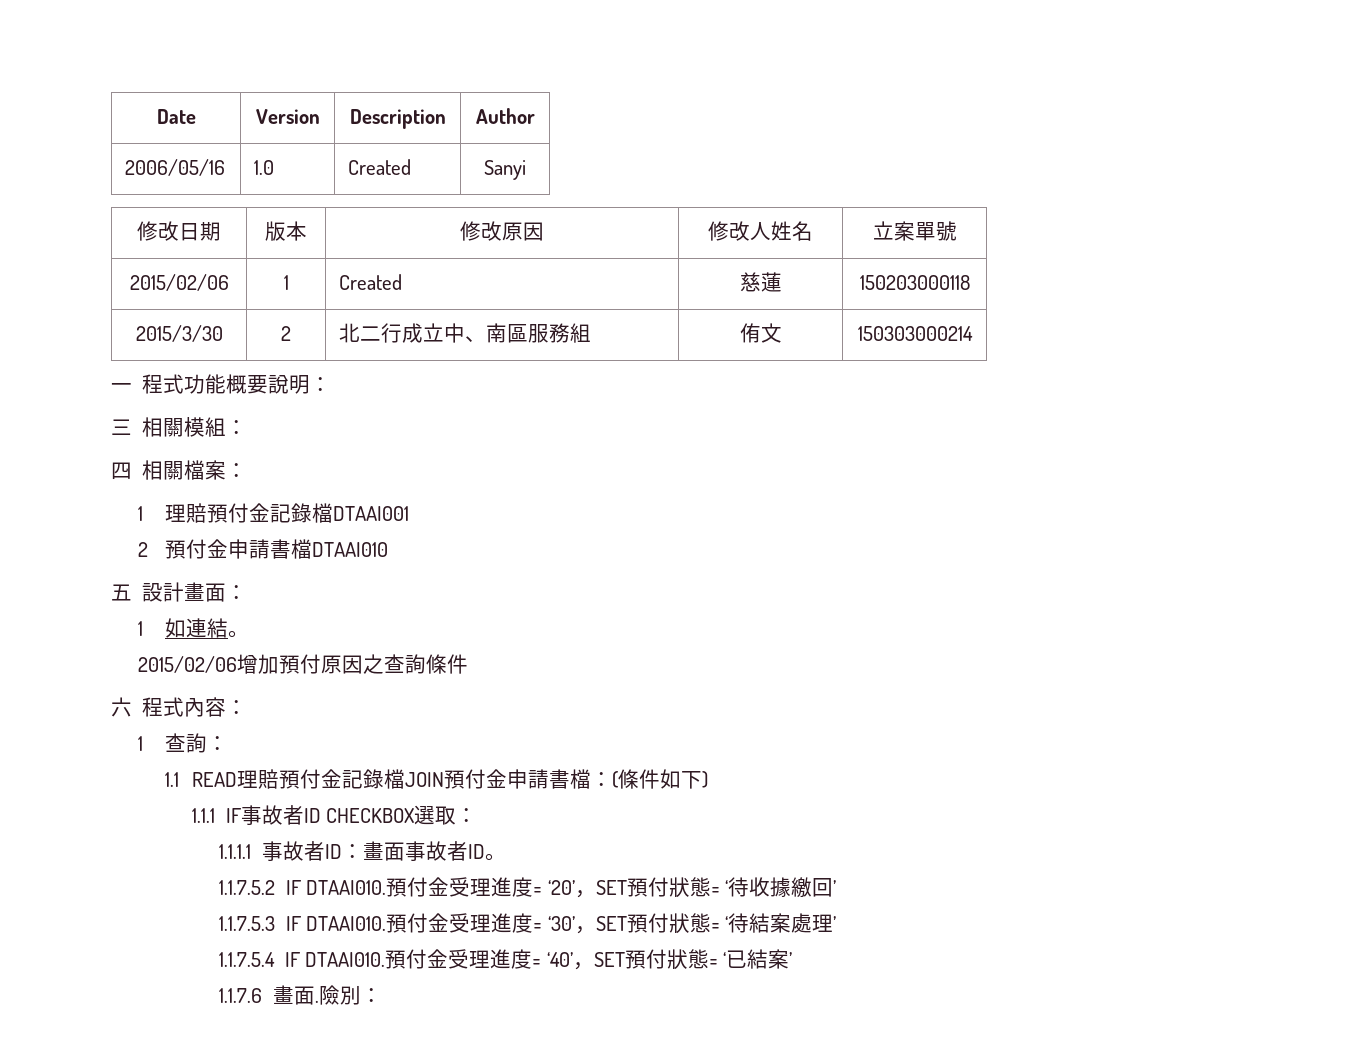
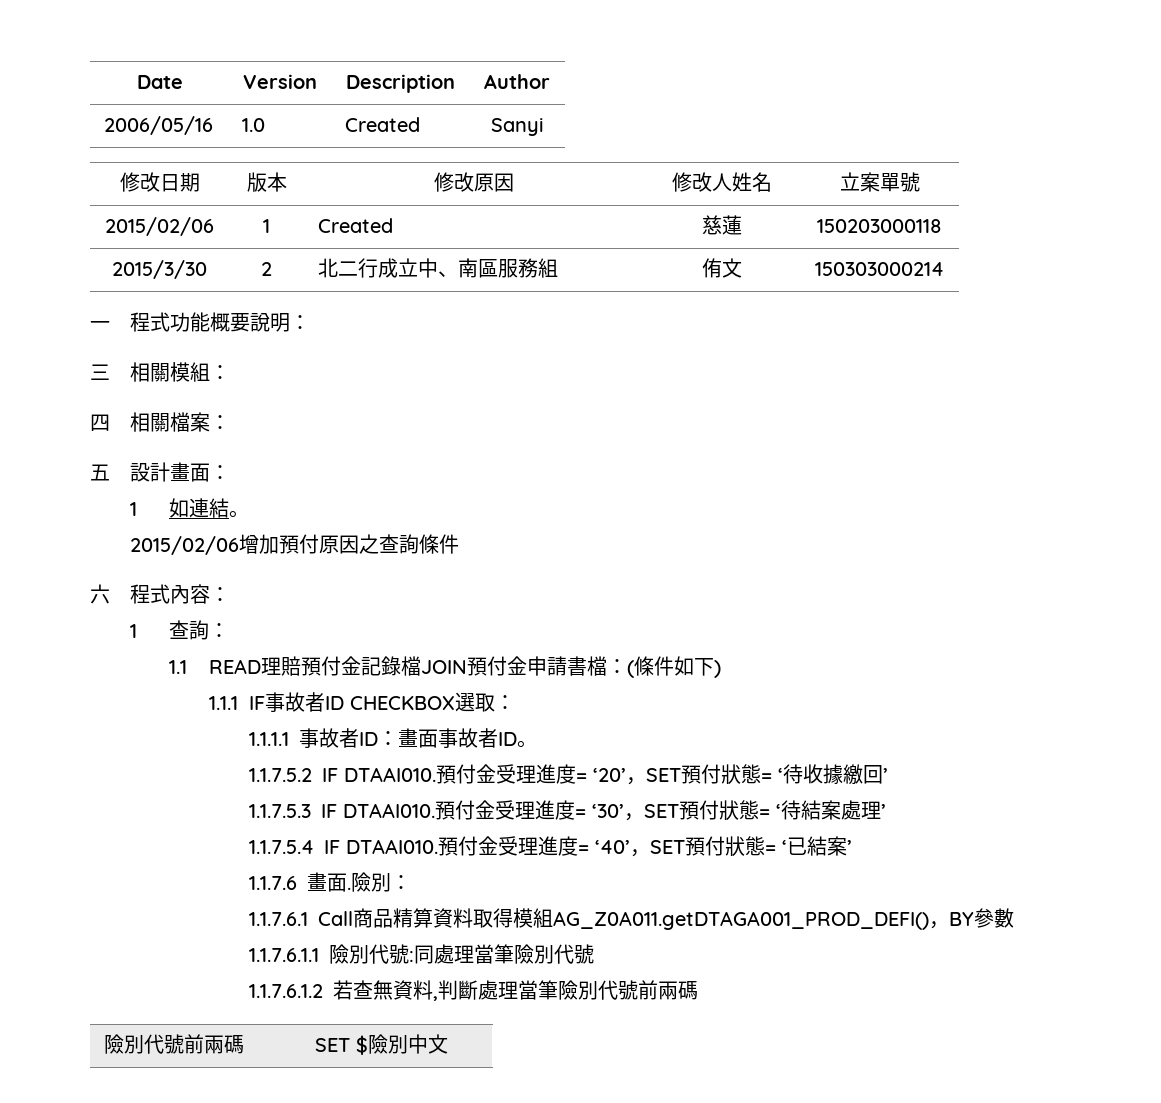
- 1理賠預付金記錄檔DTAAI001
- 2預付金申請書檔DTAAI010
+ 1.1.7.6.1 Call商品精算資料取得模組AG_Z0A011.getDTAGA001_PROD_DEFI()，BY參數
+ 1.1.7.6.1.1險別代號:同處理當筆險別代號
+ 1.1.7.6.1.2若查無資料,判斷處理當筆險別代號前兩碼
+ 險別代號前兩碼 | SET $險別中文

